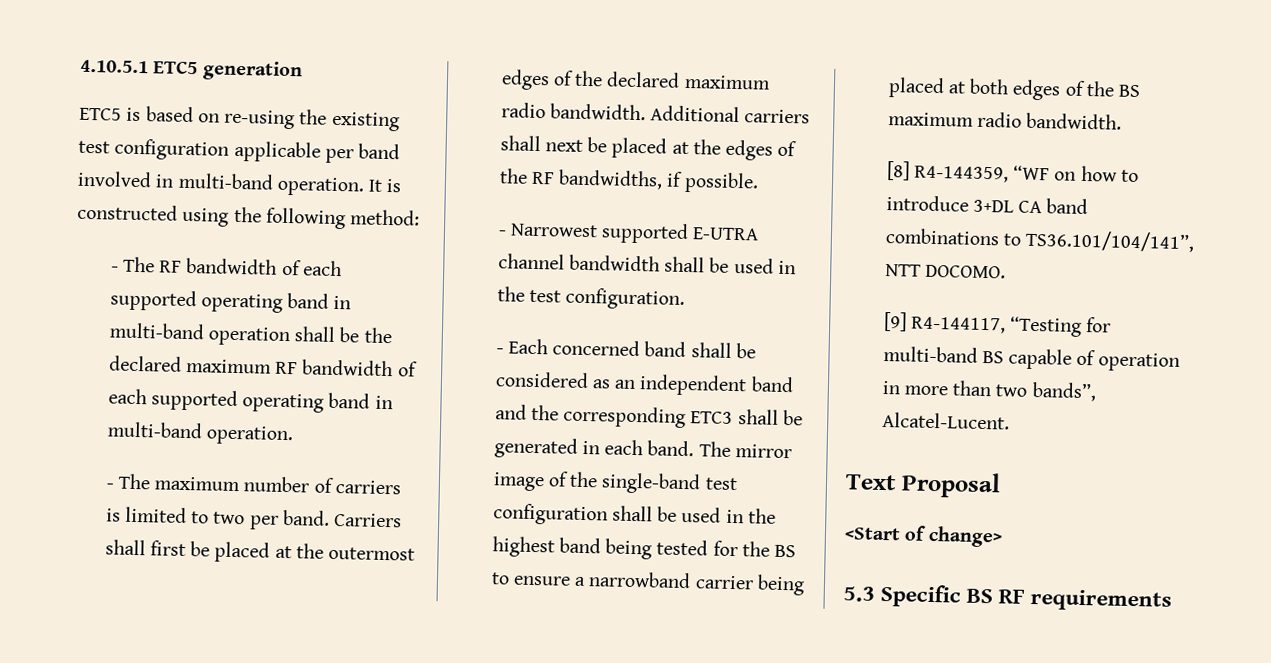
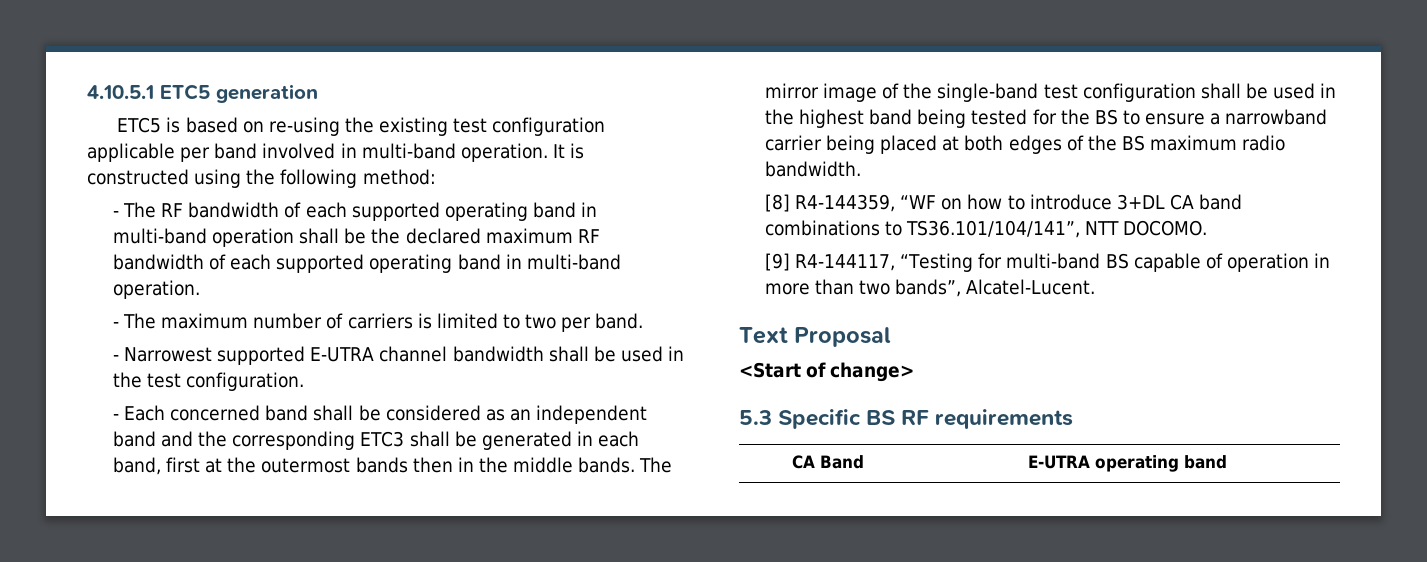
- Carriers shall first be placed at the outermost edges of the declared maximum radio bandwidth. Additional carriers shall next be placed at the edges of the RF bandwidths, if possible.
- - Each concerned band shall be considered as an independent band and the corresponding ETC3 shall be generated in each band.
+ - Each concerned band shall be considered as an independent band and the corresponding ETC3 shall be generated in each band, first at the outermost bands then in the middle bands.
+ CA Band | E-UTRA operating band

